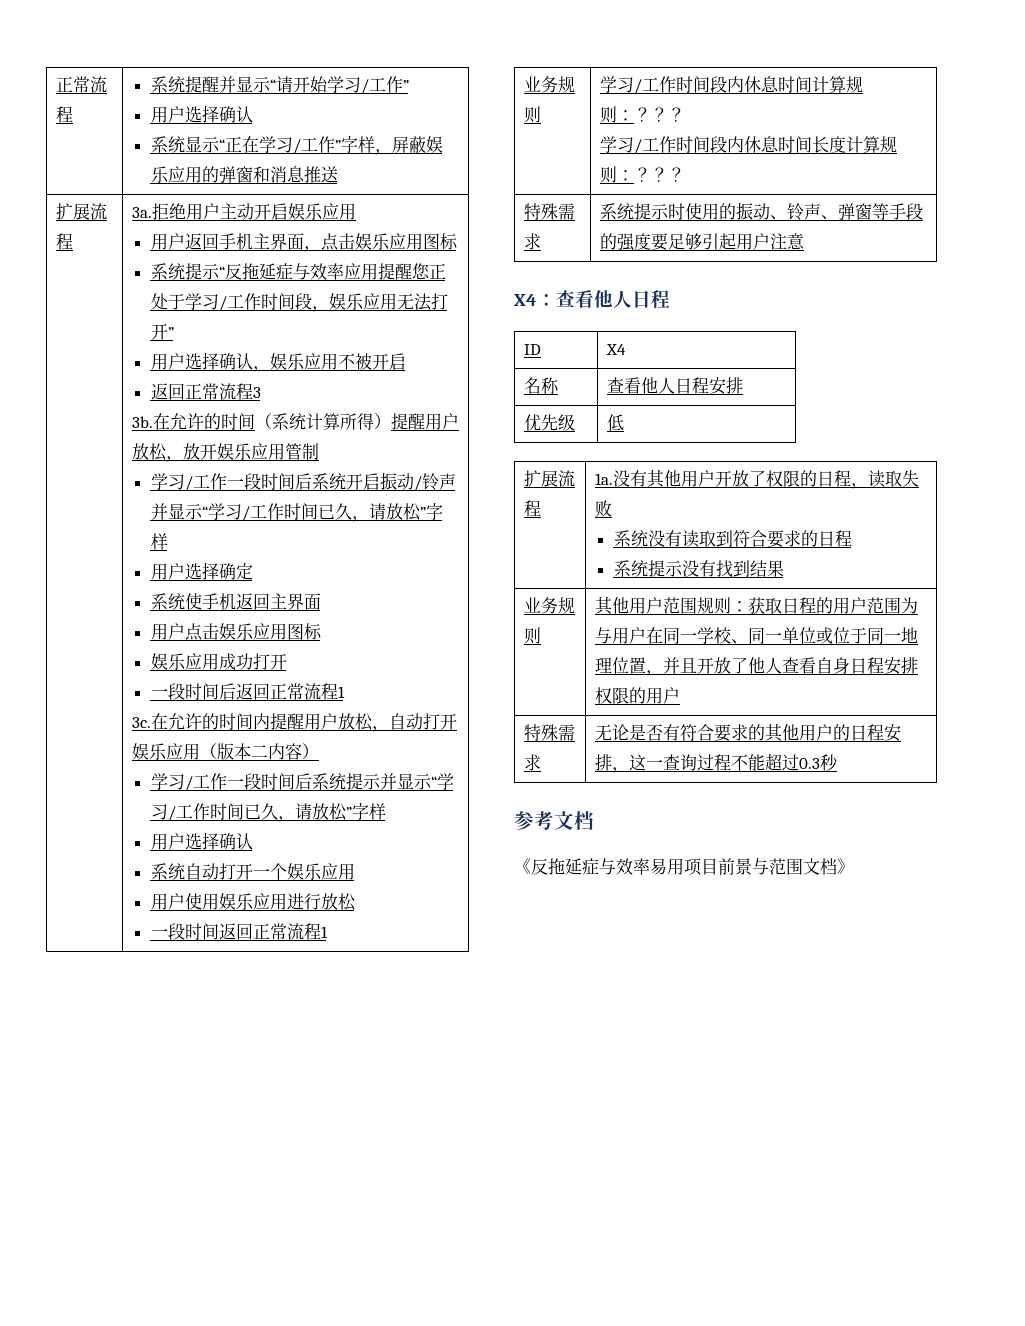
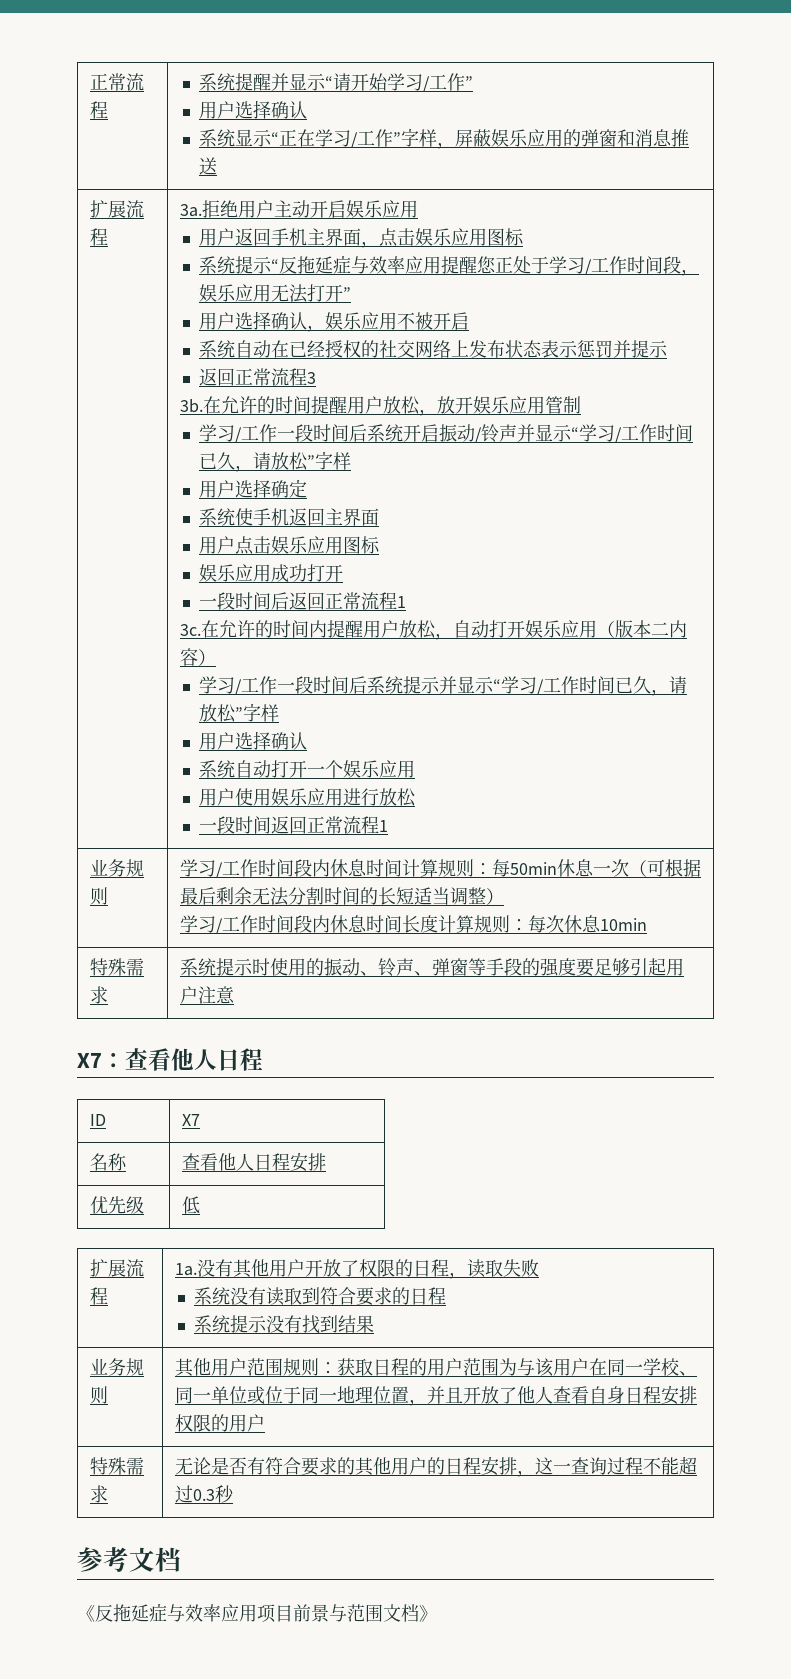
+ 系统自动在已经授权的社交网络上发布状态表示惩罚并提示
- 在允许的时间（系统计算所得）提醒用户放松，放开娱乐应用管制
+ 在允许的时间提醒用户放松，放开娱乐应用管制
- 业务规则 | 学习/工作时间段内休息时间计算规则：？？？
- 学习/工作时间段内休息时间长度计算规则：？？？
+ 业务规则 | 学习/工作时间段内休息时间计算规则：每50min休息一次（可根据最后剩余无法分割时间的长短适当调整）
+ 学习/工作时间段内休息时间长度计算规则：每次休息10min
- X4：查看他人日程
+ X7：查看他人日程
- ID | X4
+ ID | X7
- 业务规则 | 其他用户范围规则：获取日程的用户范围为与用户在同一学校、同一单位或位于同一地理位置，并且开放了他人查看自身日程安排权限的用户
+ 业务规则 | 其他用户范围规则：获取日程的用户范围为与该用户在同一学校、同一单位或位于同一地理位置，并且开放了他人查看自身日程安排权限的用户
- 《反拖延症与效率易用项目前景与范围文档》
+ 《反拖延症与效率应用项目前景与范围文档》

